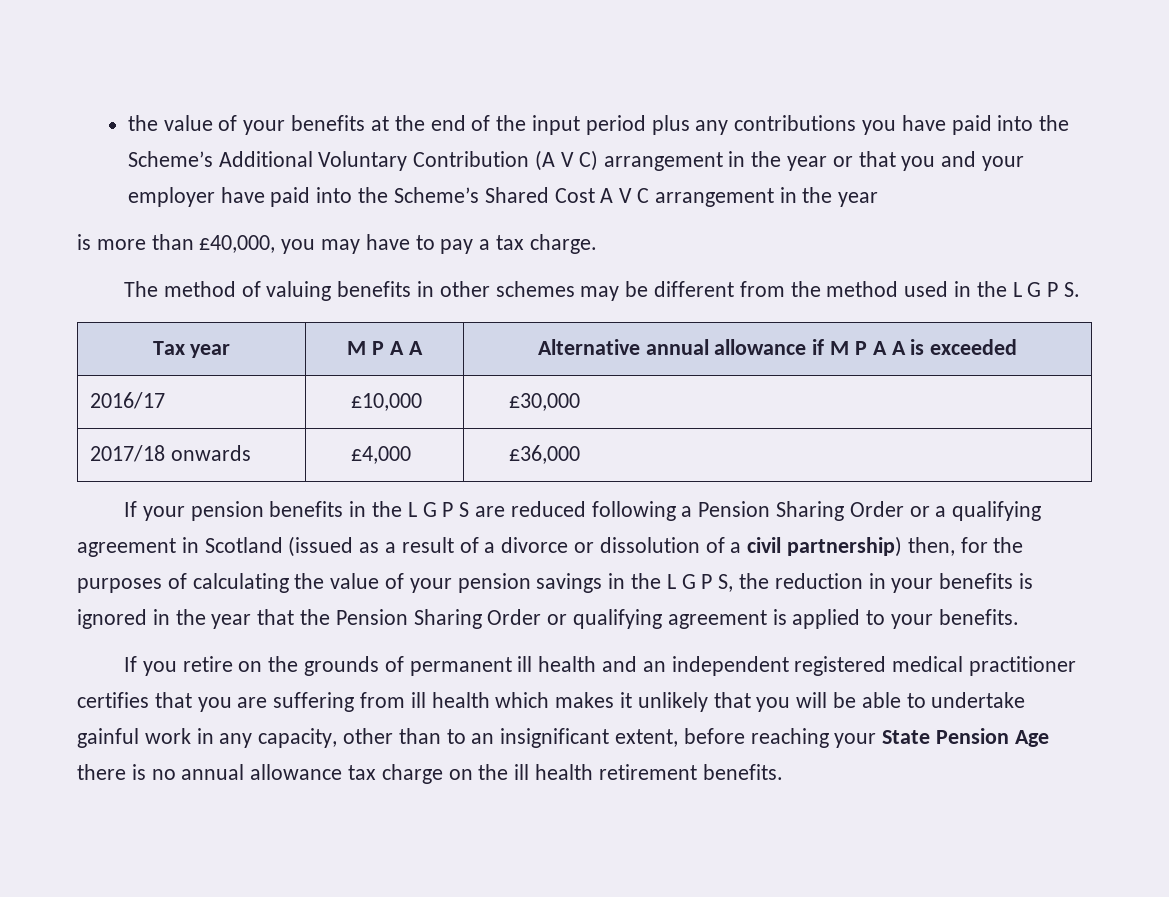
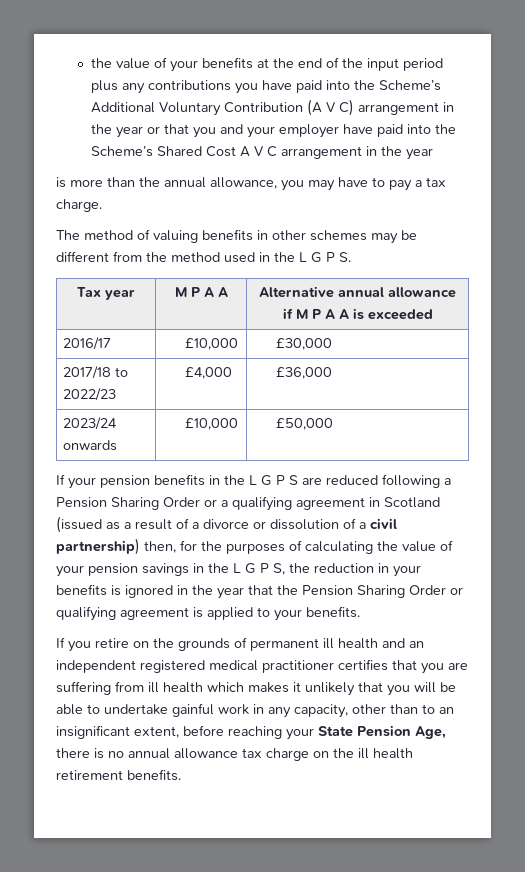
- is more than £40,000, you may have to pay a tax charge.
+ is more than the annual allowance, you may have to pay a tax charge.
- 2017/18 onwards | £4,000 | £36,000
+ 2017/18 to 2022/23 | £4,000 | £36,000
+ 2023/24 onwards | £10,000 | £50,000
- If you retire on the grounds of permanent ill health and an independent registered medical practitioner certifies that you are suffering from ill health which makes it unlikely that you will be able to undertake gainful work in any capacity, other than to an insignificant extent, before reaching your State Pension Age there is no annual allowance tax charge on the ill health retirement benefits.
+ If you retire on the grounds of permanent ill health and an independent registered medical practitioner certifies that you are suffering from ill health which makes it unlikely that you will be able to undertake gainful work in any capacity, other than to an insignificant extent, before reaching your State Pension Age, there is no annual allowance tax charge on the ill health retirement benefits.

